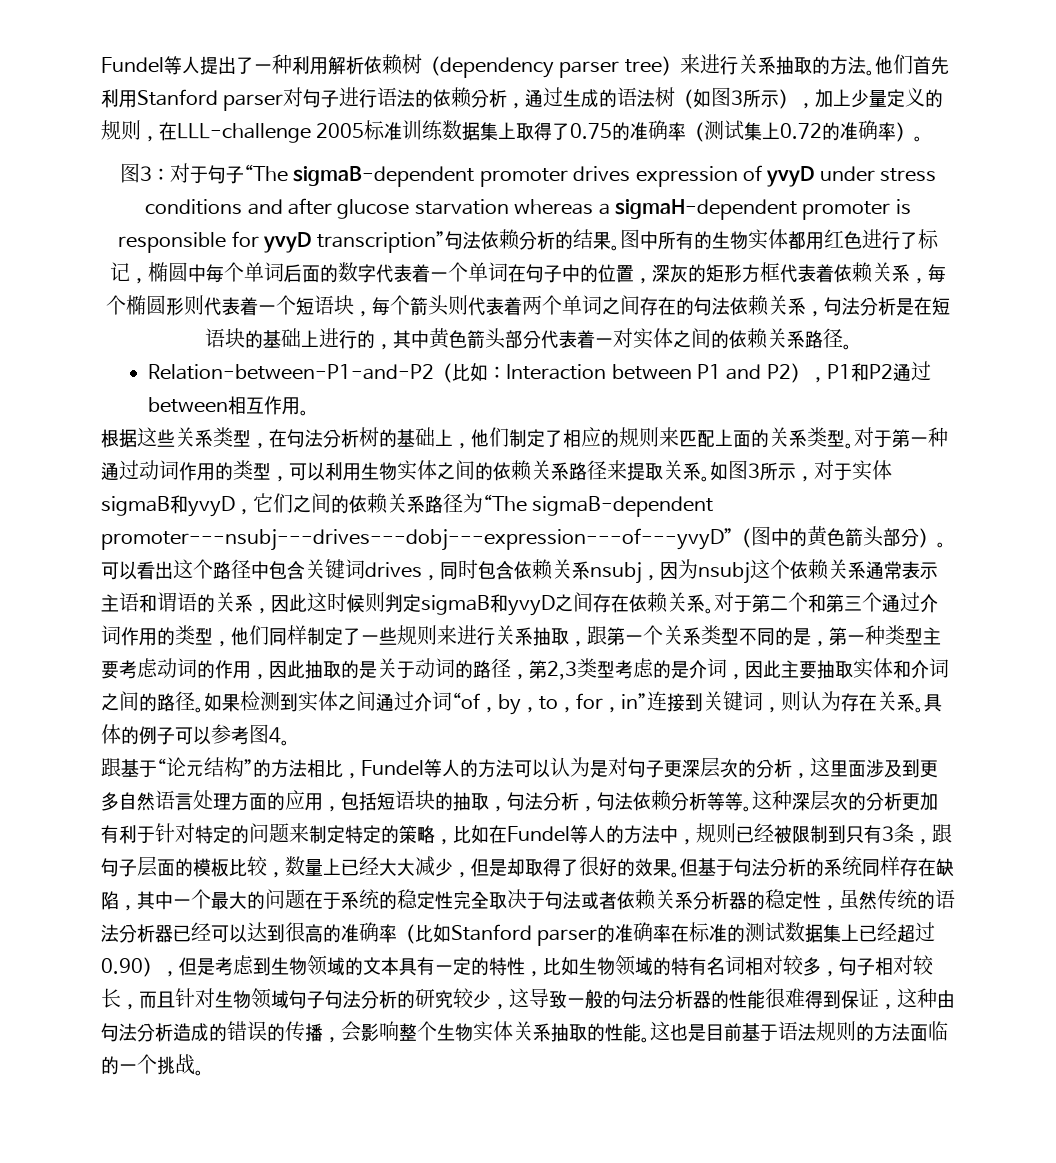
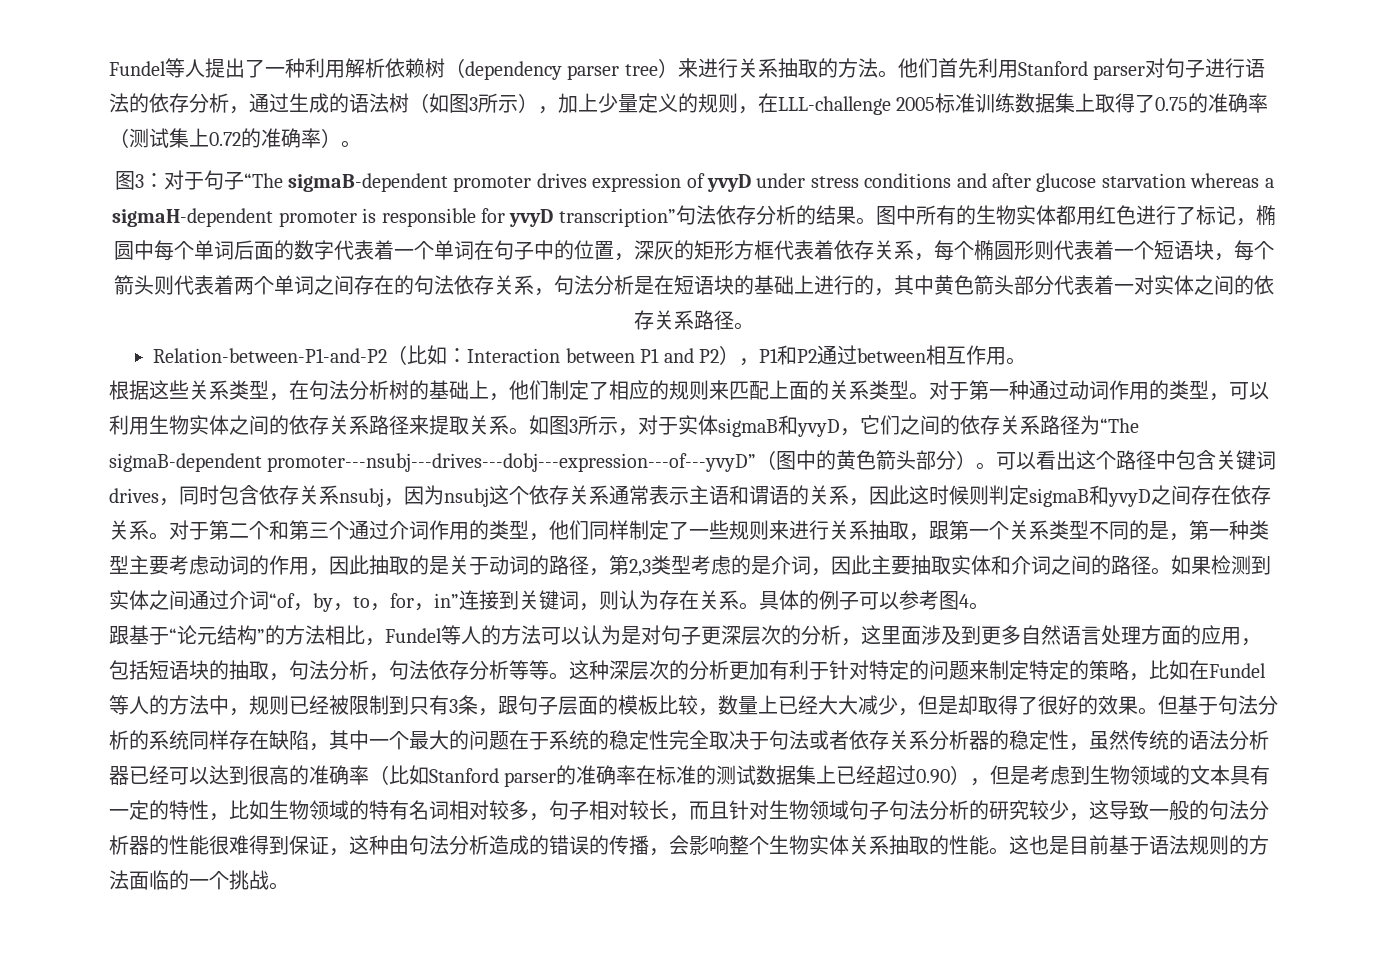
- 他们首先利用Stanford parser对句子进行语法的依赖分析，通过生成的语法树（如图3所示），加上少量定义的规则，在LLL-challenge 2005标准训练数据集上取得了0.75的准确率（测试集上0.72的准确率）。
+ 他们首先利用Stanford parser对句子进行语法的依存分析，通过生成的语法树（如图3所示），加上少量定义的规则，在LLL-challenge 2005标准训练数据集上取得了0.75的准确率（测试集上0.72的准确率）。
- 图3：对于句子“The sigmaB-dependent promoter drives expression of yvyD under stress conditions and after glucose starvation whereas a sigmaH-dependent promoter is responsible for yvyD transcription”句法依赖分析的结果。
+ 图3：对于句子“The sigmaB-dependent promoter drives expression of yvyD under stress conditions and after glucose starvation whereas a sigmaH-dependent promoter is responsible for yvyD transcription”句法依存分析的结果。
- 图中所有的生物实体都用红色进行了标记，椭圆中每个单词后面的数字代表着一个单词在句子中的位置，深灰的矩形方框代表着依赖关系，每个椭圆形则代表着一个短语块，每个箭头则代表着两个单词之间存在的句法依赖关系，句法分析是在短语块的基础上进行的，其中黄色箭头部分代表着一对实体之间的依赖关系路径。
+ 图中所有的生物实体都用红色进行了标记，椭圆中每个单词后面的数字代表着一个单词在句子中的位置，深灰的矩形方框代表着依存关系，每个椭圆形则代表着一个短语块，每个箭头则代表着两个单词之间存在的句法依存关系，句法分析是在短语块的基础上进行的，其中黄色箭头部分代表着一对实体之间的依存关系路径。
- 对于第一种通过动词作用的类型，可以利用生物实体之间的依赖关系路径来提取关系。
+ 对于第一种通过动词作用的类型，可以利用生物实体之间的依存关系路径来提取关系。
- 如图3所示，对于实体sigmaB和yvyD，它们之间的依赖关系路径为“The sigmaB-dependent promoter---nsubj---drives---dobj---expression---of---yvyD”（图中的黄色箭头部分）。
+ 如图3所示，对于实体sigmaB和yvyD，它们之间的依存关系路径为“The sigmaB-dependent promoter---nsubj---drives---dobj---expression---of---yvyD”（图中的黄色箭头部分）。
- 可以看出这个路径中包含关键词drives，同时包含依赖关系nsubj，因为nsubj这个依赖关系通常表示主语和谓语的关系，因此这时候则判定sigmaB和yvyD之间存在依赖关系。
+ 可以看出这个路径中包含关键词drives，同时包含依存关系nsubj，因为nsubj这个依存关系通常表示主语和谓语的关系，因此这时候则判定sigmaB和yvyD之间存在依存关系。
- 跟基于“论元结构”的方法相比，Fundel等人的方法可以认为是对句子更深层次的分析，这里面涉及到更多自然语言处理方面的应用，包括短语块的抽取，句法分析，句法依赖分析等等。
+ 跟基于“论元结构”的方法相比，Fundel等人的方法可以认为是对句子更深层次的分析，这里面涉及到更多自然语言处理方面的应用，包括短语块的抽取，句法分析，句法依存分析等等。
- 但基于句法分析的系统同样存在缺陷，其中一个最大的问题在于系统的稳定性完全取决于句法或者依赖关系分析器的稳定性，虽然传统的语法分析器已经可以达到很高的准确率（比如Stanford parser的准确率在标准的测试数据集上已经超过0.90），但是考虑到生物领域的文本具有一定的特性，比如生物领域的特有名词相对较多，句子相对较长，而且针对生物领域句子句法分析的研究较少，这导致一般的句法分析器的性能很难得到保证，这种由句法分析造成的错误的传播，会影响整个生物实体关系抽取的性能。
+ 但基于句法分析的系统同样存在缺陷，其中一个最大的问题在于系统的稳定性完全取决于句法或者依存关系分析器的稳定性，虽然传统的语法分析器已经可以达到很高的准确率（比如Stanford parser的准确率在标准的测试数据集上已经超过0.90），但是考虑到生物领域的文本具有一定的特性，比如生物领域的特有名词相对较多，句子相对较长，而且针对生物领域句子句法分析的研究较少，这导致一般的句法分析器的性能很难得到保证，这种由句法分析造成的错误的传播，会影响整个生物实体关系抽取的性能。

